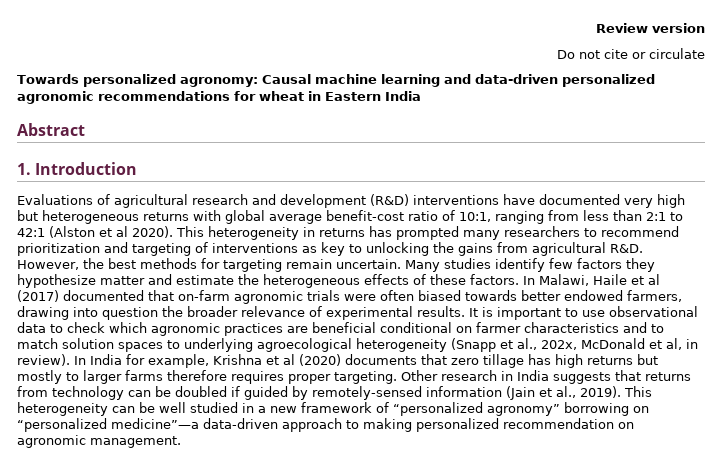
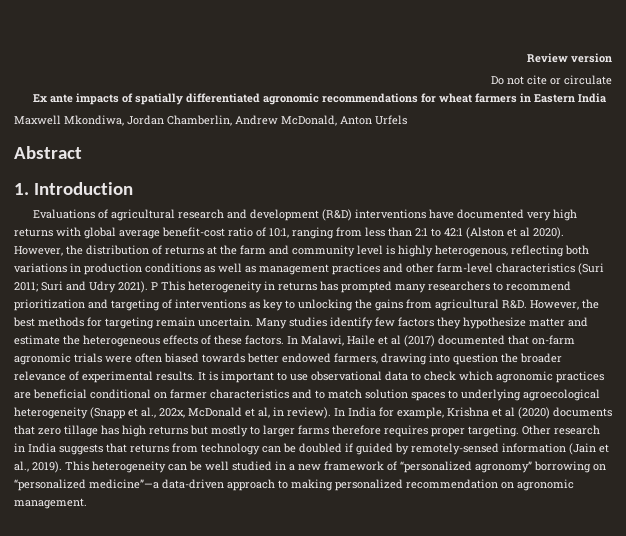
- Towards personalized agronomy: Causal machine learning and data-driven personalized agronomic recommendations for wheat in Eastern India
+ Ex ante impacts of spatially differentiated agronomic recommendations for wheat farmers in Eastern India
+ Maxwell Mkondiwa, Jordan Chamberlin, Andrew McDonald, Anton Urfels
- Evaluations of agricultural research and development (R&D) interventions have documented very high but heterogeneous returns with global average benefit-cost ratio of 10:1, ranging from less than 2:1 to 42:1 (Alston et al 2020).
+ Evaluations of agricultural research and development (R&D) interventions have documented very high returns with global average benefit-cost ratio of 10:1, ranging from less than 2:1 to 42:1 (Alston et al 2020).
- This heterogeneity in returns has prompted many researchers to recommend prioritization and targeting of interventions as key to unlocking the gains from agricultural R&D. However, the best methods for targeting remain uncertain.
+ However, the distribution of returns at the farm and community level is highly heterogenous, reflecting both variations in production conditions as well as management practices and other farm-level characteristics (Suri 2011; Suri and Udry 2021). P This heterogeneity in returns has prompted many researchers to recommend prioritization and targeting of interventions as key to unlocking the gains from agricultural R&D. However, the best methods for targeting remain uncertain.

